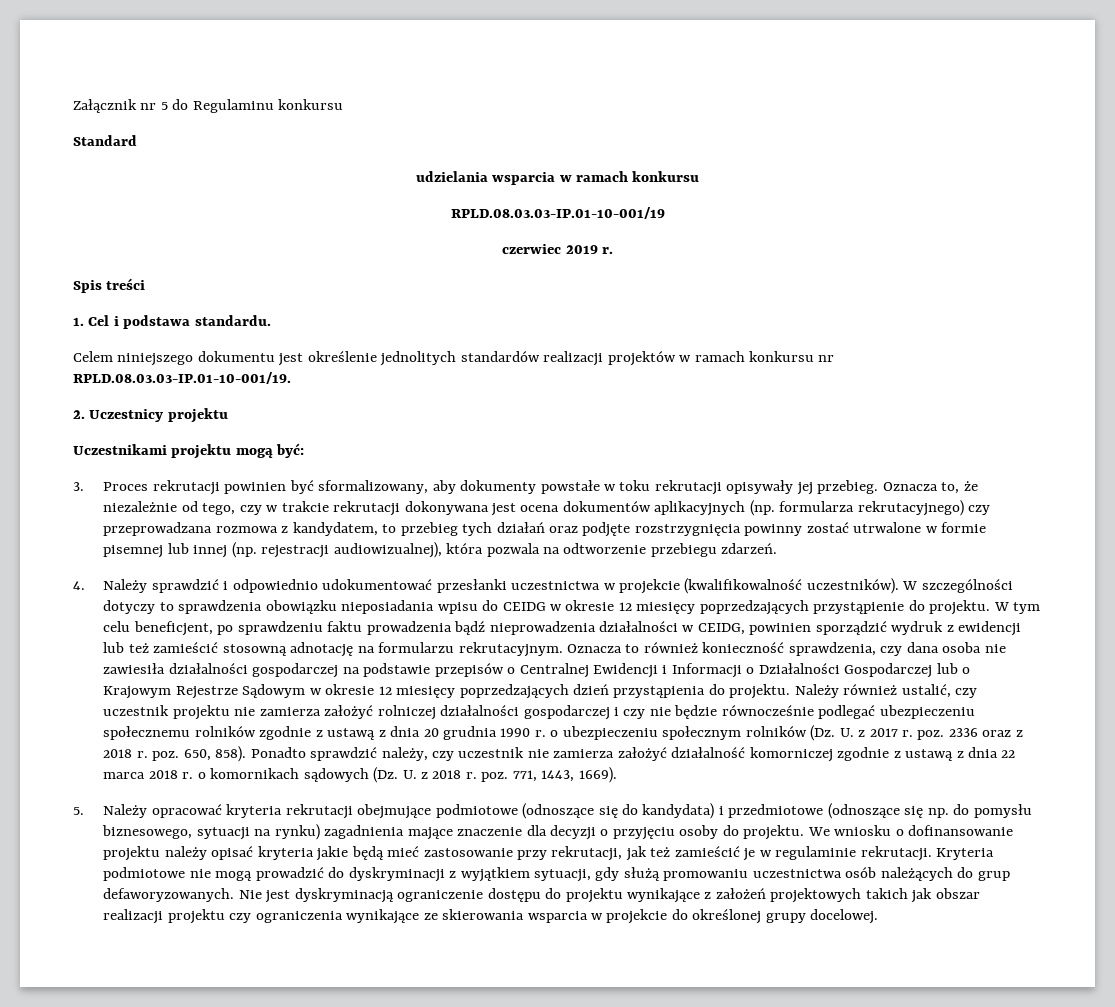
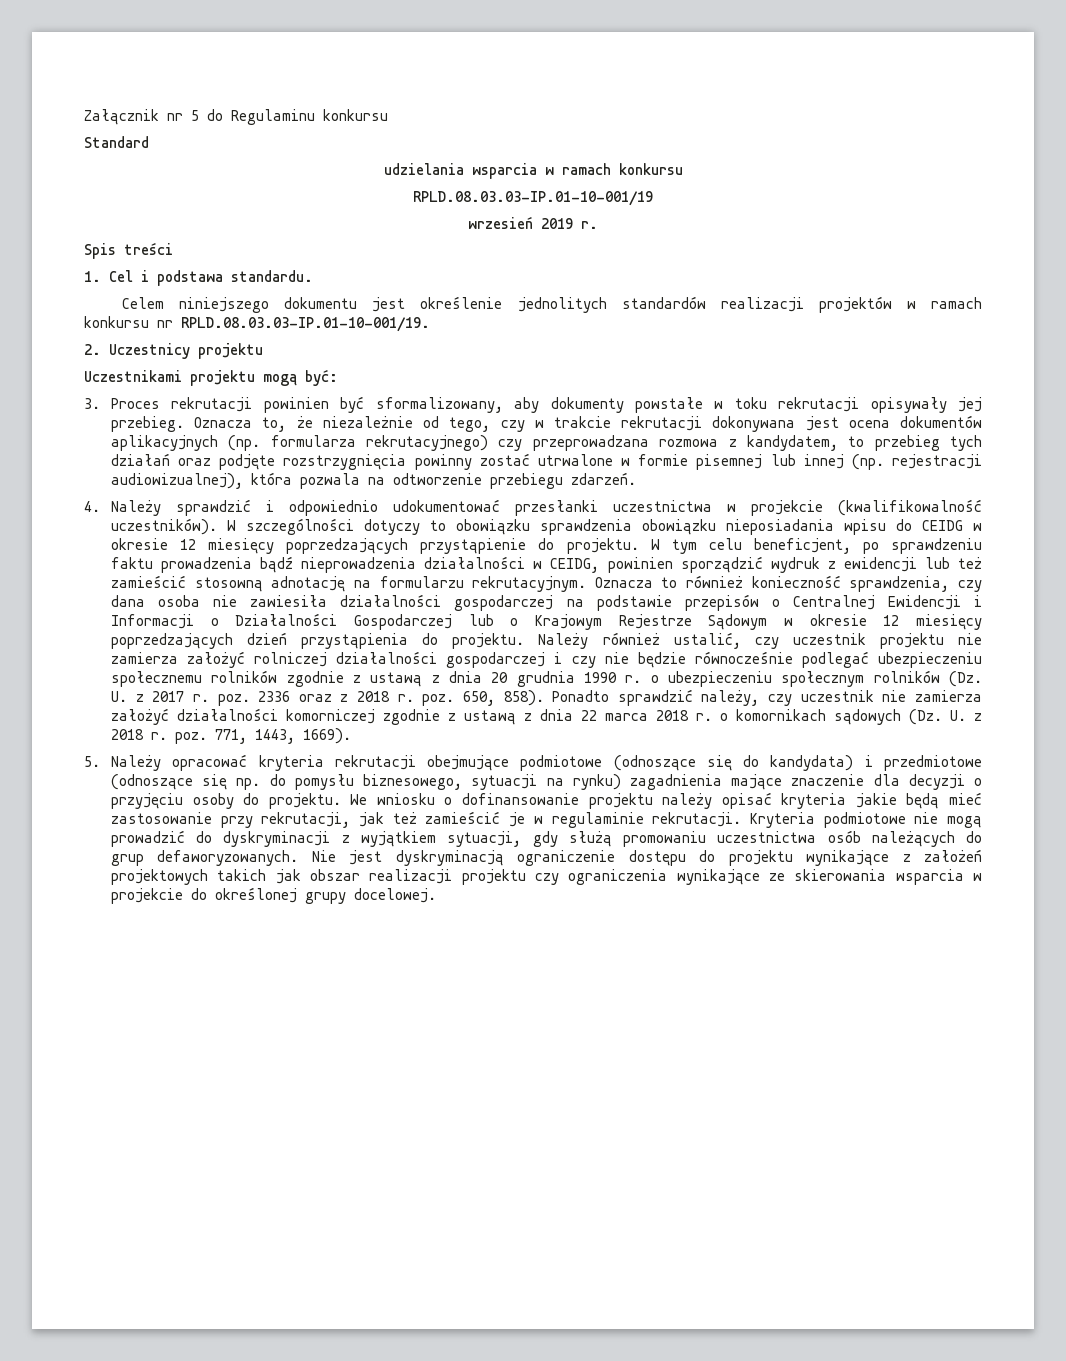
- czerwiec 2019 r.
+ wrzesień 2019 r.
- W szczególności dotyczy to sprawdzenia obowiązku nieposiadania wpisu do CEIDG w okresie 12 miesięcy poprzedzających przystąpienie do projektu.
+ W szczególności dotyczy to obowiązku sprawdzenia obowiązku nieposiadania wpisu do CEIDG w okresie 12 miesięcy poprzedzających przystąpienie do projektu.
- Ponadto sprawdzić należy, czy uczestnik nie zamierza założyć działalność komorniczej zgodnie z ustawą z dnia 22 marca 2018 r. o komornikach sądowych (Dz. U. z 2018 r. poz. 771, 1443, 1669).
+ Ponadto sprawdzić należy, czy uczestnik nie zamierza założyć działalności komorniczej zgodnie z ustawą z dnia 22 marca 2018 r. o komornikach sądowych (Dz. U. z 2018 r. poz. 771, 1443, 1669).

